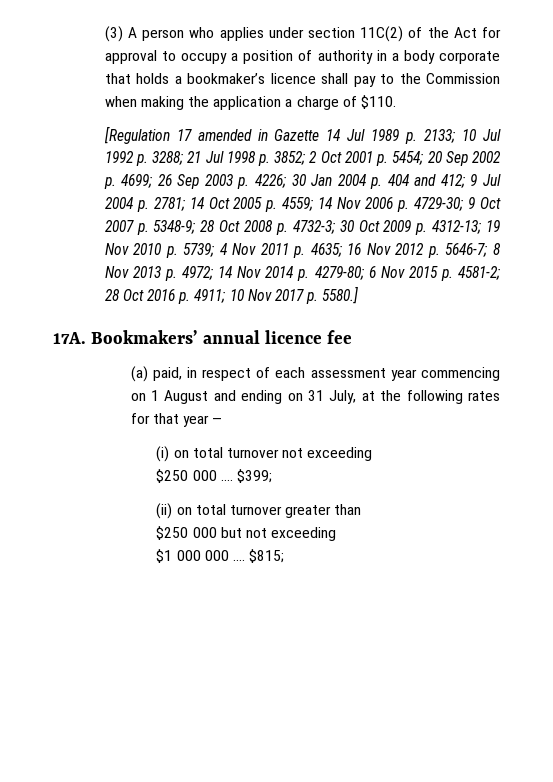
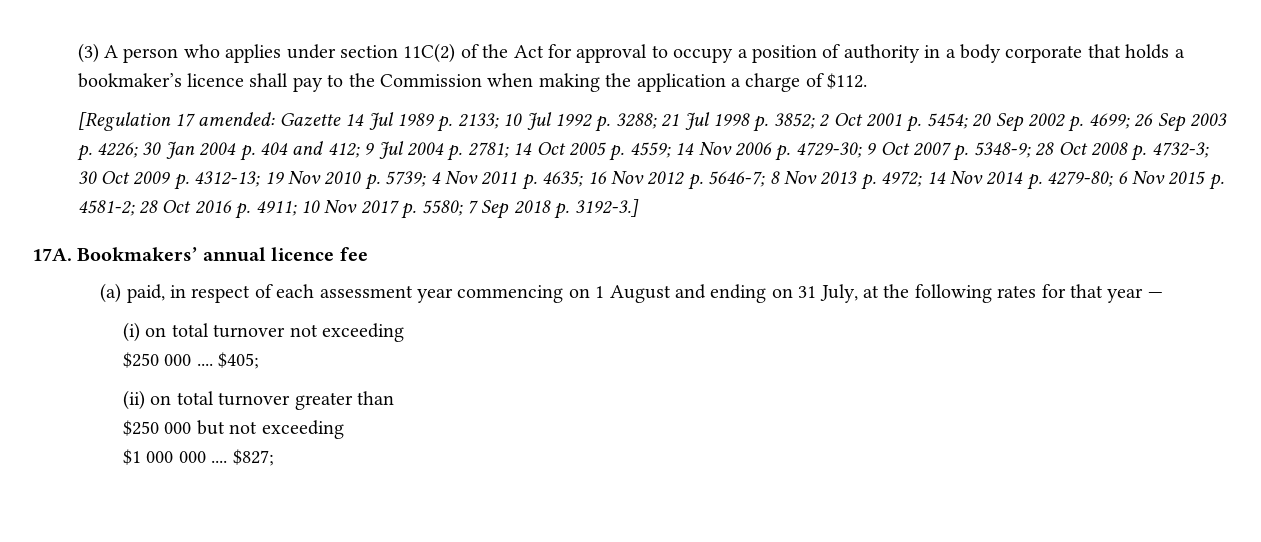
- (3) A person who applies under section 11C(2) of the Act for approval to occupy a position of authority in a body corporate that holds a bookmaker’s licence shall pay to the Commission when making the application a charge of $110.
+ (3) A person who applies under section 11C(2) of the Act for approval to occupy a position of authority in a body corporate that holds a bookmaker’s licence shall pay to the Commission when making the application a charge of $112.
- [Regulation 17 amended in Gazette 14 Jul 1989 p. 2133;
+ [Regulation 17 amended: Gazette 14 Jul 1989 p. 2133;
- 10 Nov 2017 p. 5580.]
+ 10 Nov 2017 p. 5580; 7 Sep 2018 p. 3192-3.]
- $399;
+ $405;
- $815;
+ $827;

